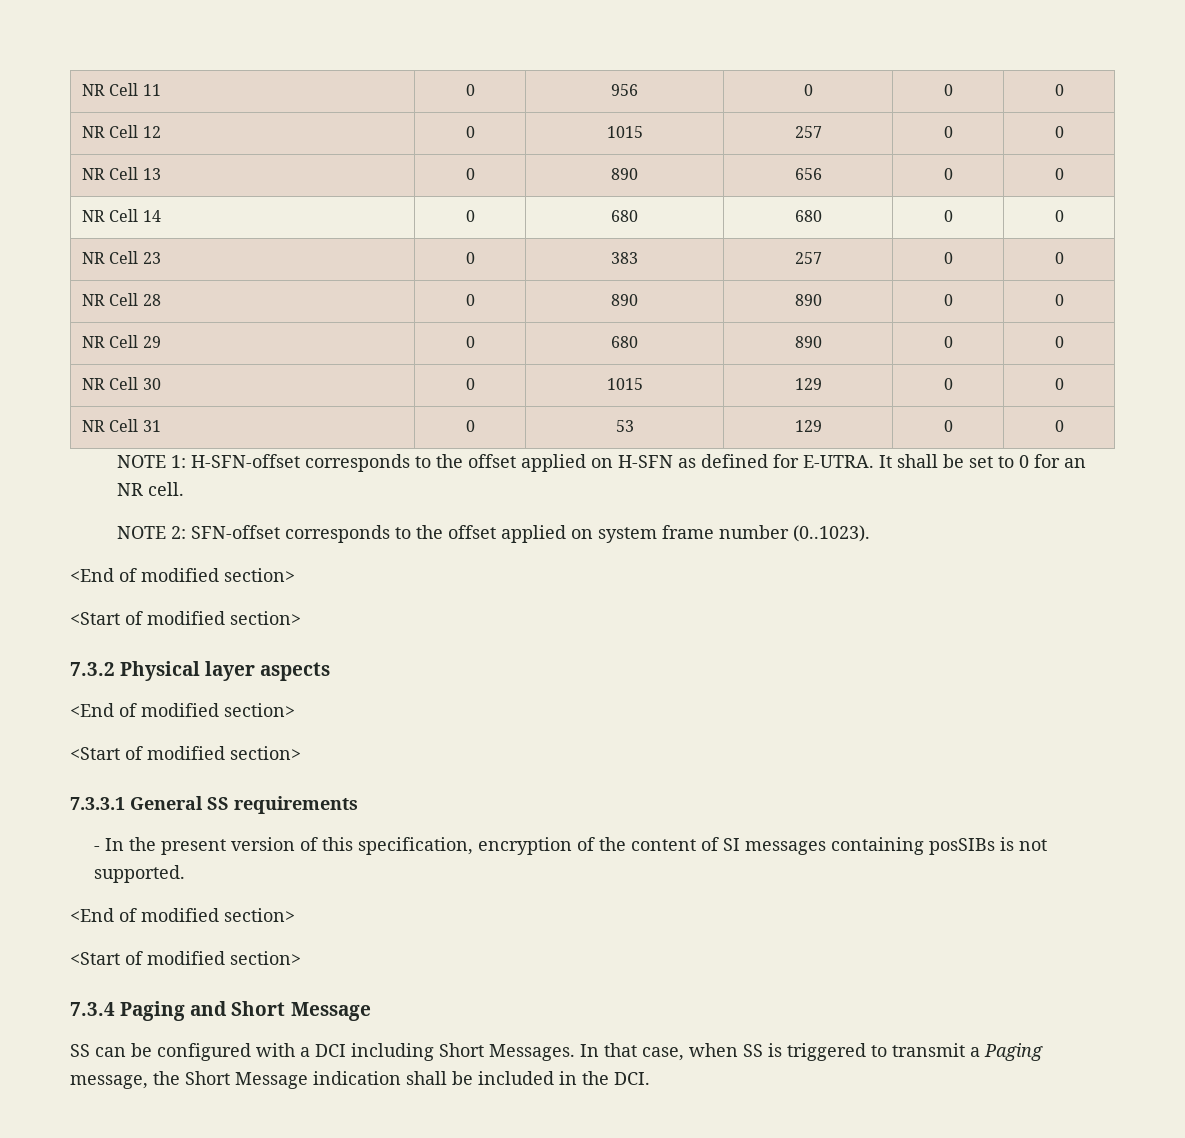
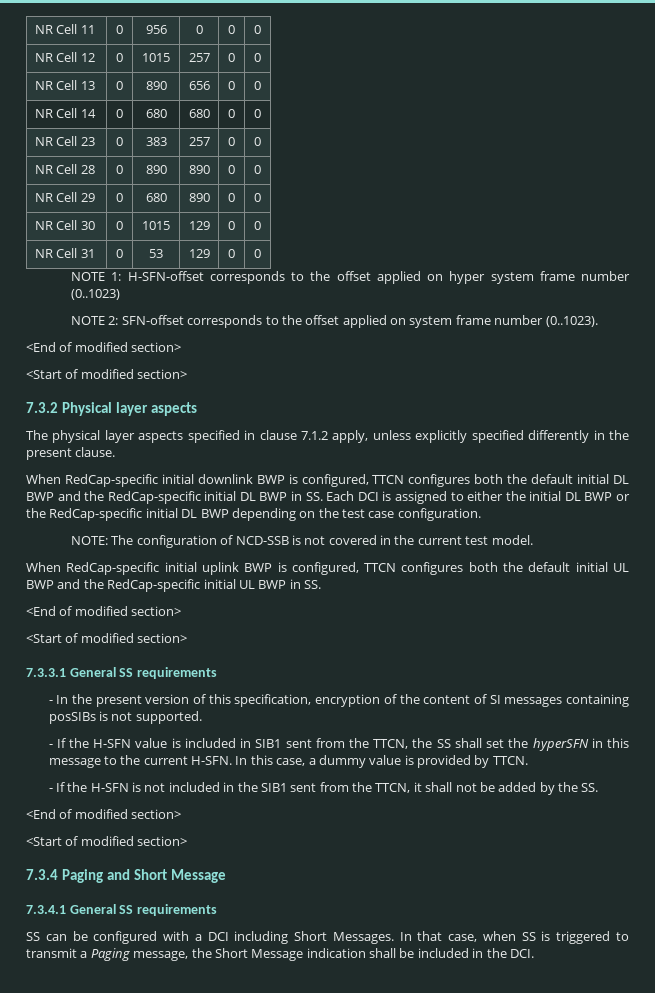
- NOTE 1: H-SFN-offset corresponds to the offset applied on H-SFN as defined for E-UTRA. It shall be set to 0 for an NR cell.
+ NOTE 1: H-SFN-offset corresponds to the offset applied on hyper system frame number (0..1023)
+ The physical layer aspects specified in clause 7.1.2 apply, unless explicitly specified differently in the present clause.
+ When RedCap-specific initial downlink BWP is configured, TTCN configures both the default initial DL BWP and the RedCap-specific initial DL BWP in SS. Each DCI is assigned to either the initial DL BWP or the RedCap-specific initial DL BWP depending on the test case configuration.
+ NOTE: The configuration of NCD-SSB is not covered in the current test model.
+ When RedCap-specific initial uplink BWP is configured, TTCN configures both the default initial UL BWP and the RedCap-specific initial UL BWP in SS.
+ - If the H-SFN value is included in SIB1 sent from the TTCN, the SS shall set the hyperSFN in this message to the current H-SFN. In this case, a dummy value is provided by TTCN.
+ - If the H-SFN is not included in the SIB1 sent from the TTCN, it shall not be added by the SS.
+ 7.3.4.1 General SS requirements

